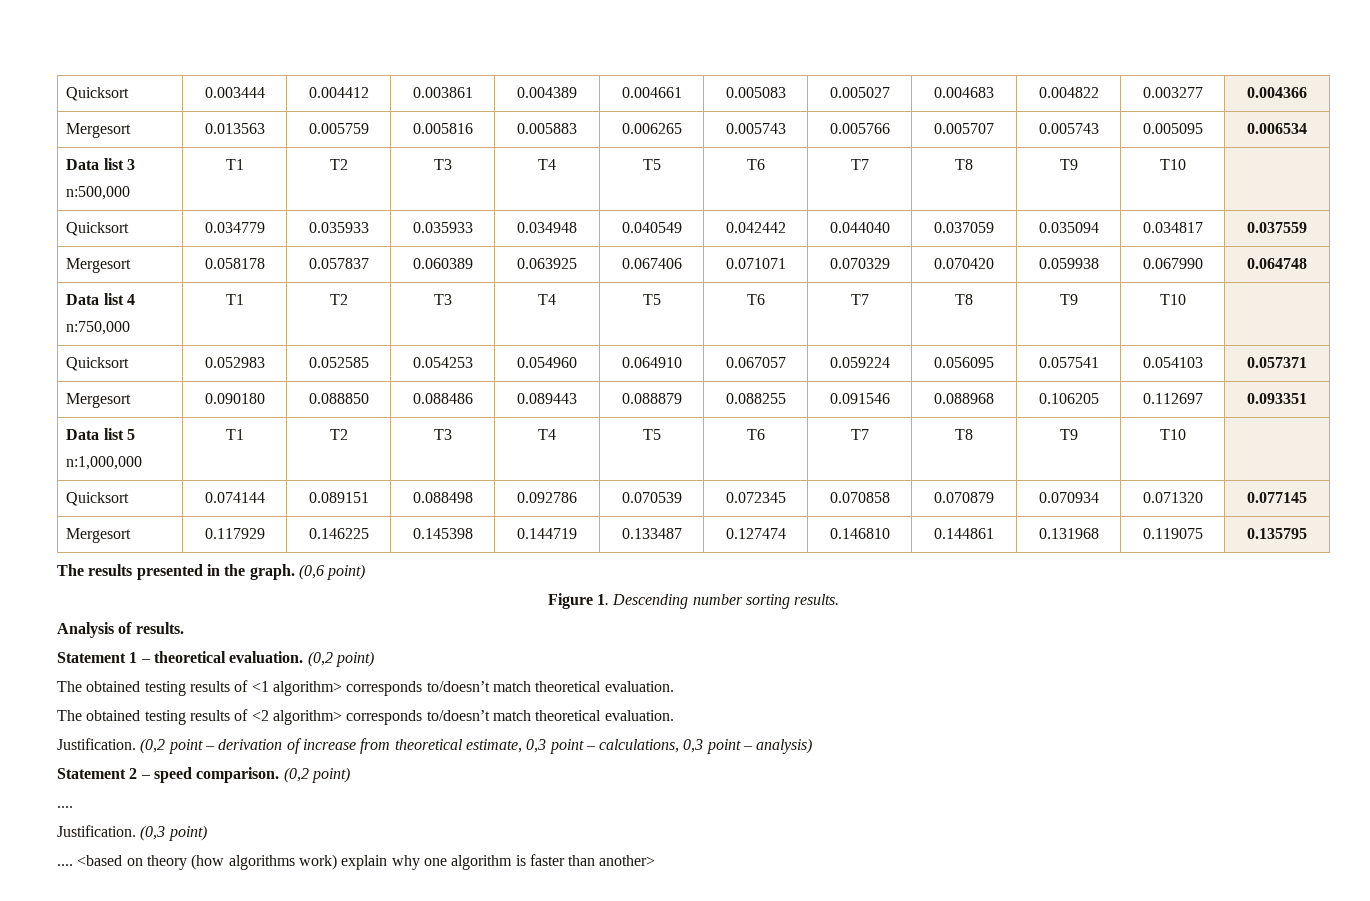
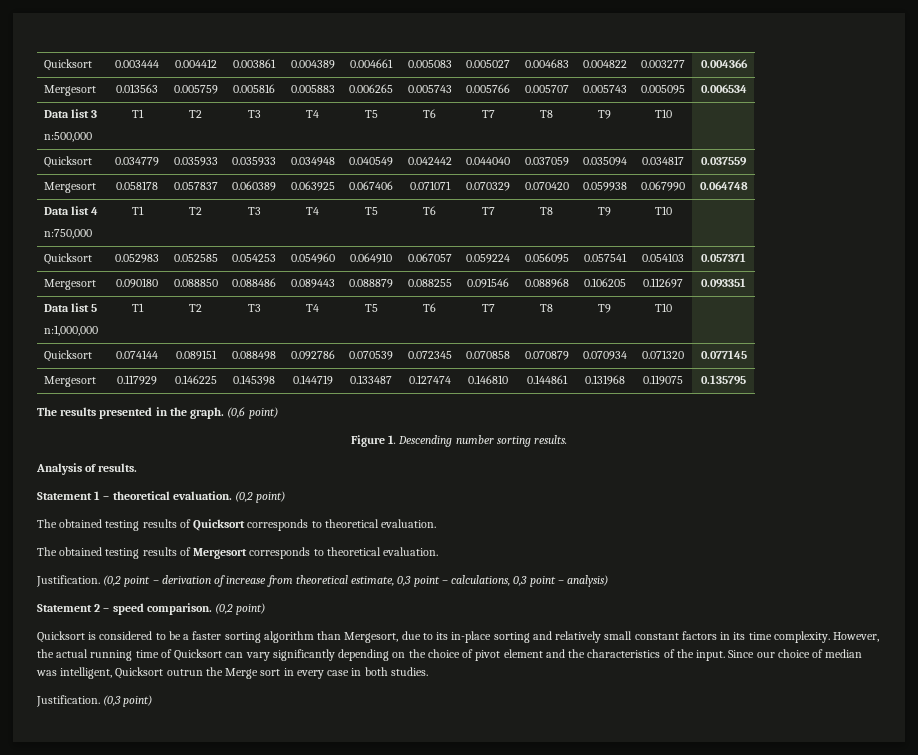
- The obtained testing results of <1 algorithm> corresponds to/doesn’t match theoretical evaluation.
+ The obtained testing results of Quicksort corresponds to theoretical evaluation.
- The obtained testing results of <2 algorithm> corresponds to/doesn’t match theoretical evaluation.
+ The obtained testing results of Mergesort corresponds to theoretical evaluation.
  Statement 2 – speed comparison. (0,2 point)
- ....
+ Quicksort is considered to be a faster sorting algorithm than Mergesort, due to its in-place sorting and relatively small constant factors in its time complexity. However, the actual running time of Quicksort can vary significantly depending on the choice of pivot element and the characteristics of the input. Since our choice of median was intelligent, Quicksort outrun the Merge sort in every case in both studies.
  Justification. (0,3 point)
- .... <based on theory (how algorithms work) explain why one algorithm is faster than another>

